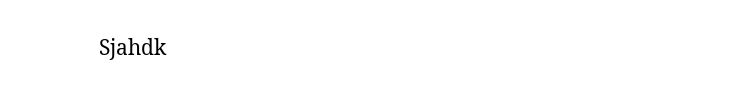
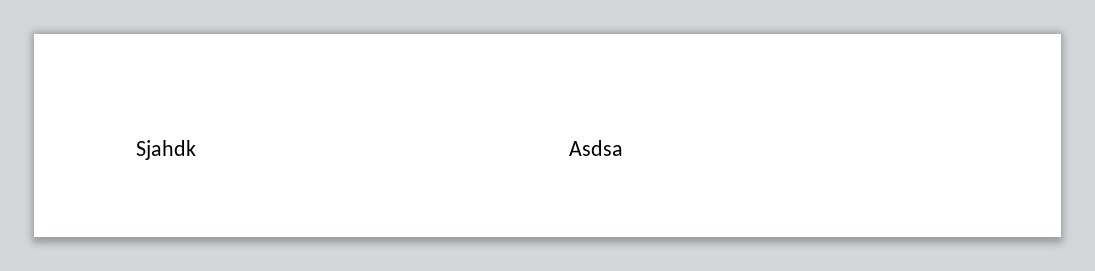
+ Asdsa

